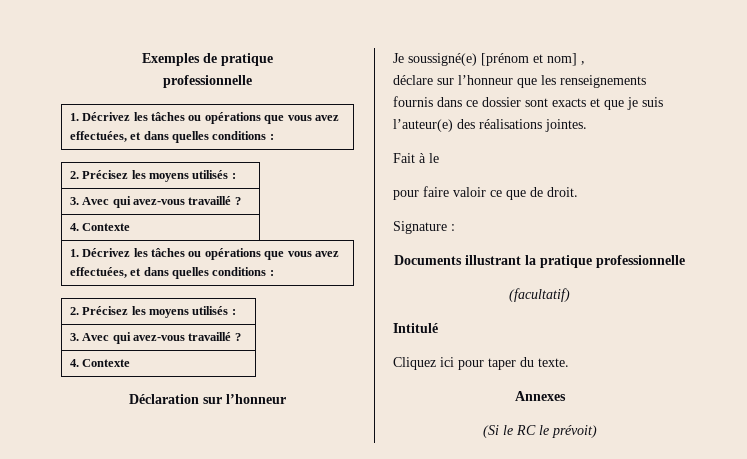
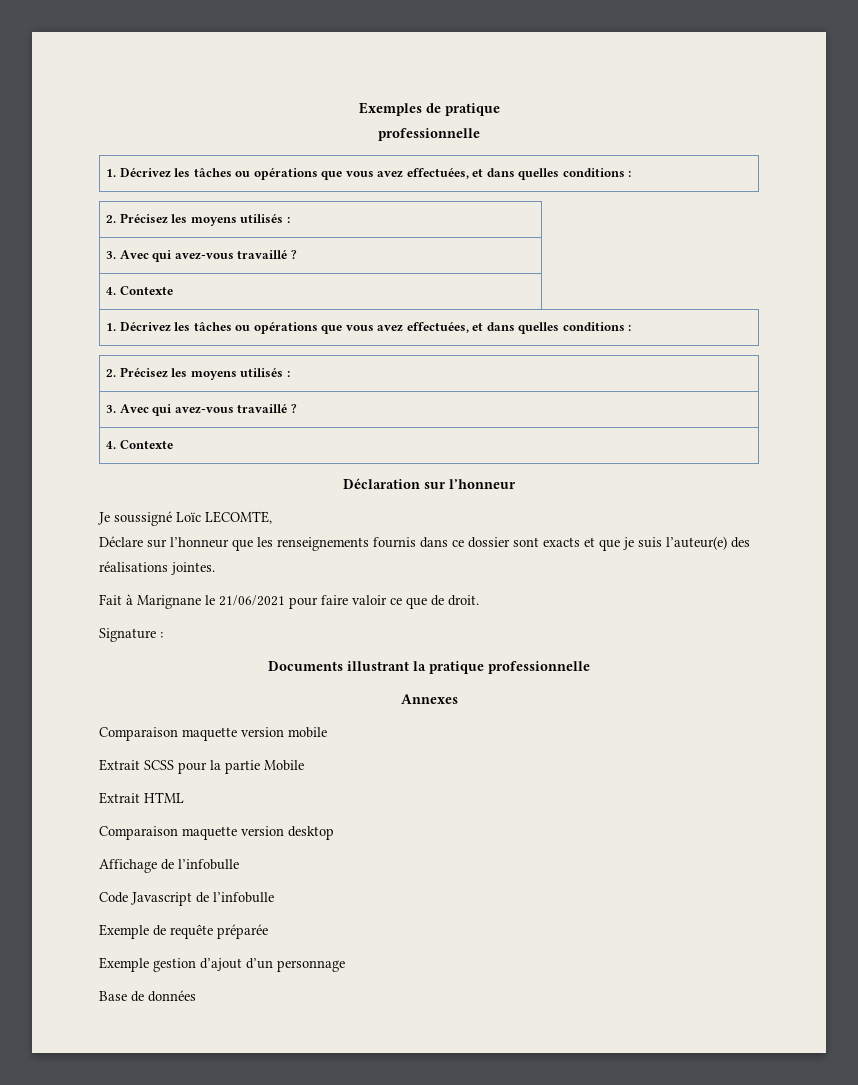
- Je soussigné(e) [prénom et nom] ,
- déclare sur l’honneur que les renseignements fournis dans ce dossier sont exacts et que je suis l’auteur(e) des réalisations jointes.
+ Je soussigné Loïc LECOMTE,
+ Déclare sur l’honneur que les renseignements fournis dans ce dossier sont exacts et que je suis l’auteur(e) des réalisations jointes.
- Fait à le
- pour faire valoir ce que de droit.
+ Fait à Marignane le 21/06/2021 pour faire valoir ce que de droit.
- (facultatif)
- Intitulé
- Cliquez ici pour taper du texte.
  Annexes
- (Si le RC le prévoit)
+ Comparaison maquette version mobile
+ Extrait SCSS pour la partie Mobile
+ Extrait HTML
+ Comparaison maquette version desktop
+ Affichage de l’infobulle
+ Code Javascript de l’infobulle
+ Exemple de requête préparée
+ Exemple gestion d’ajout d’un personnage
+ Base de données

